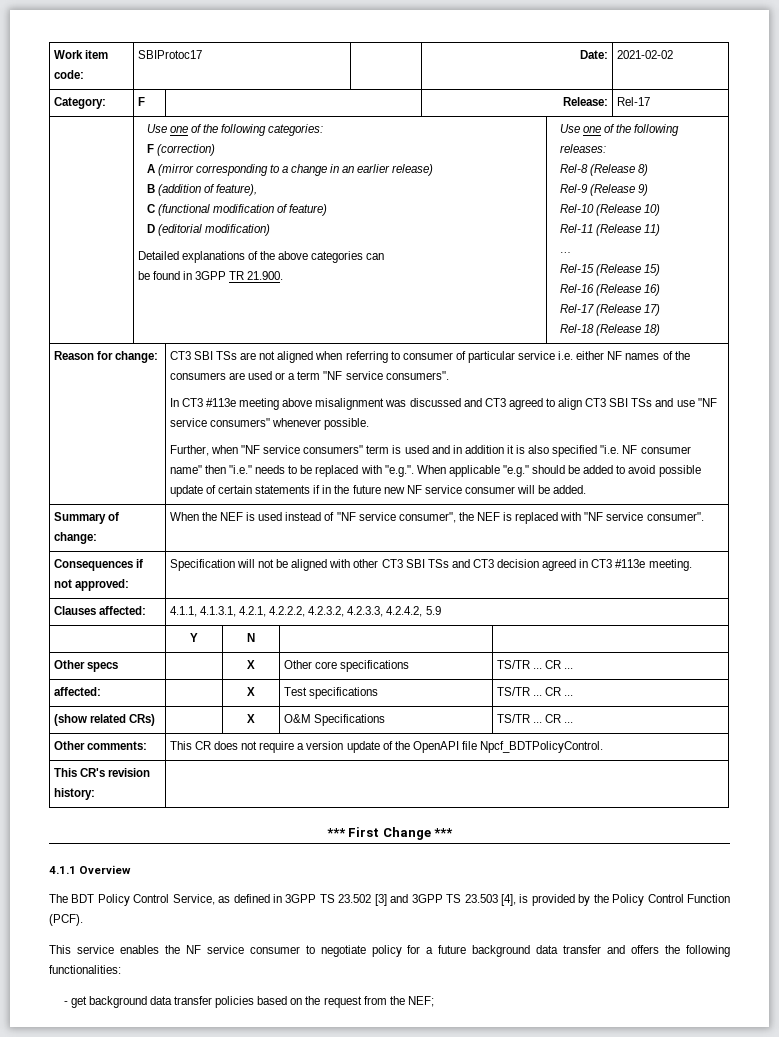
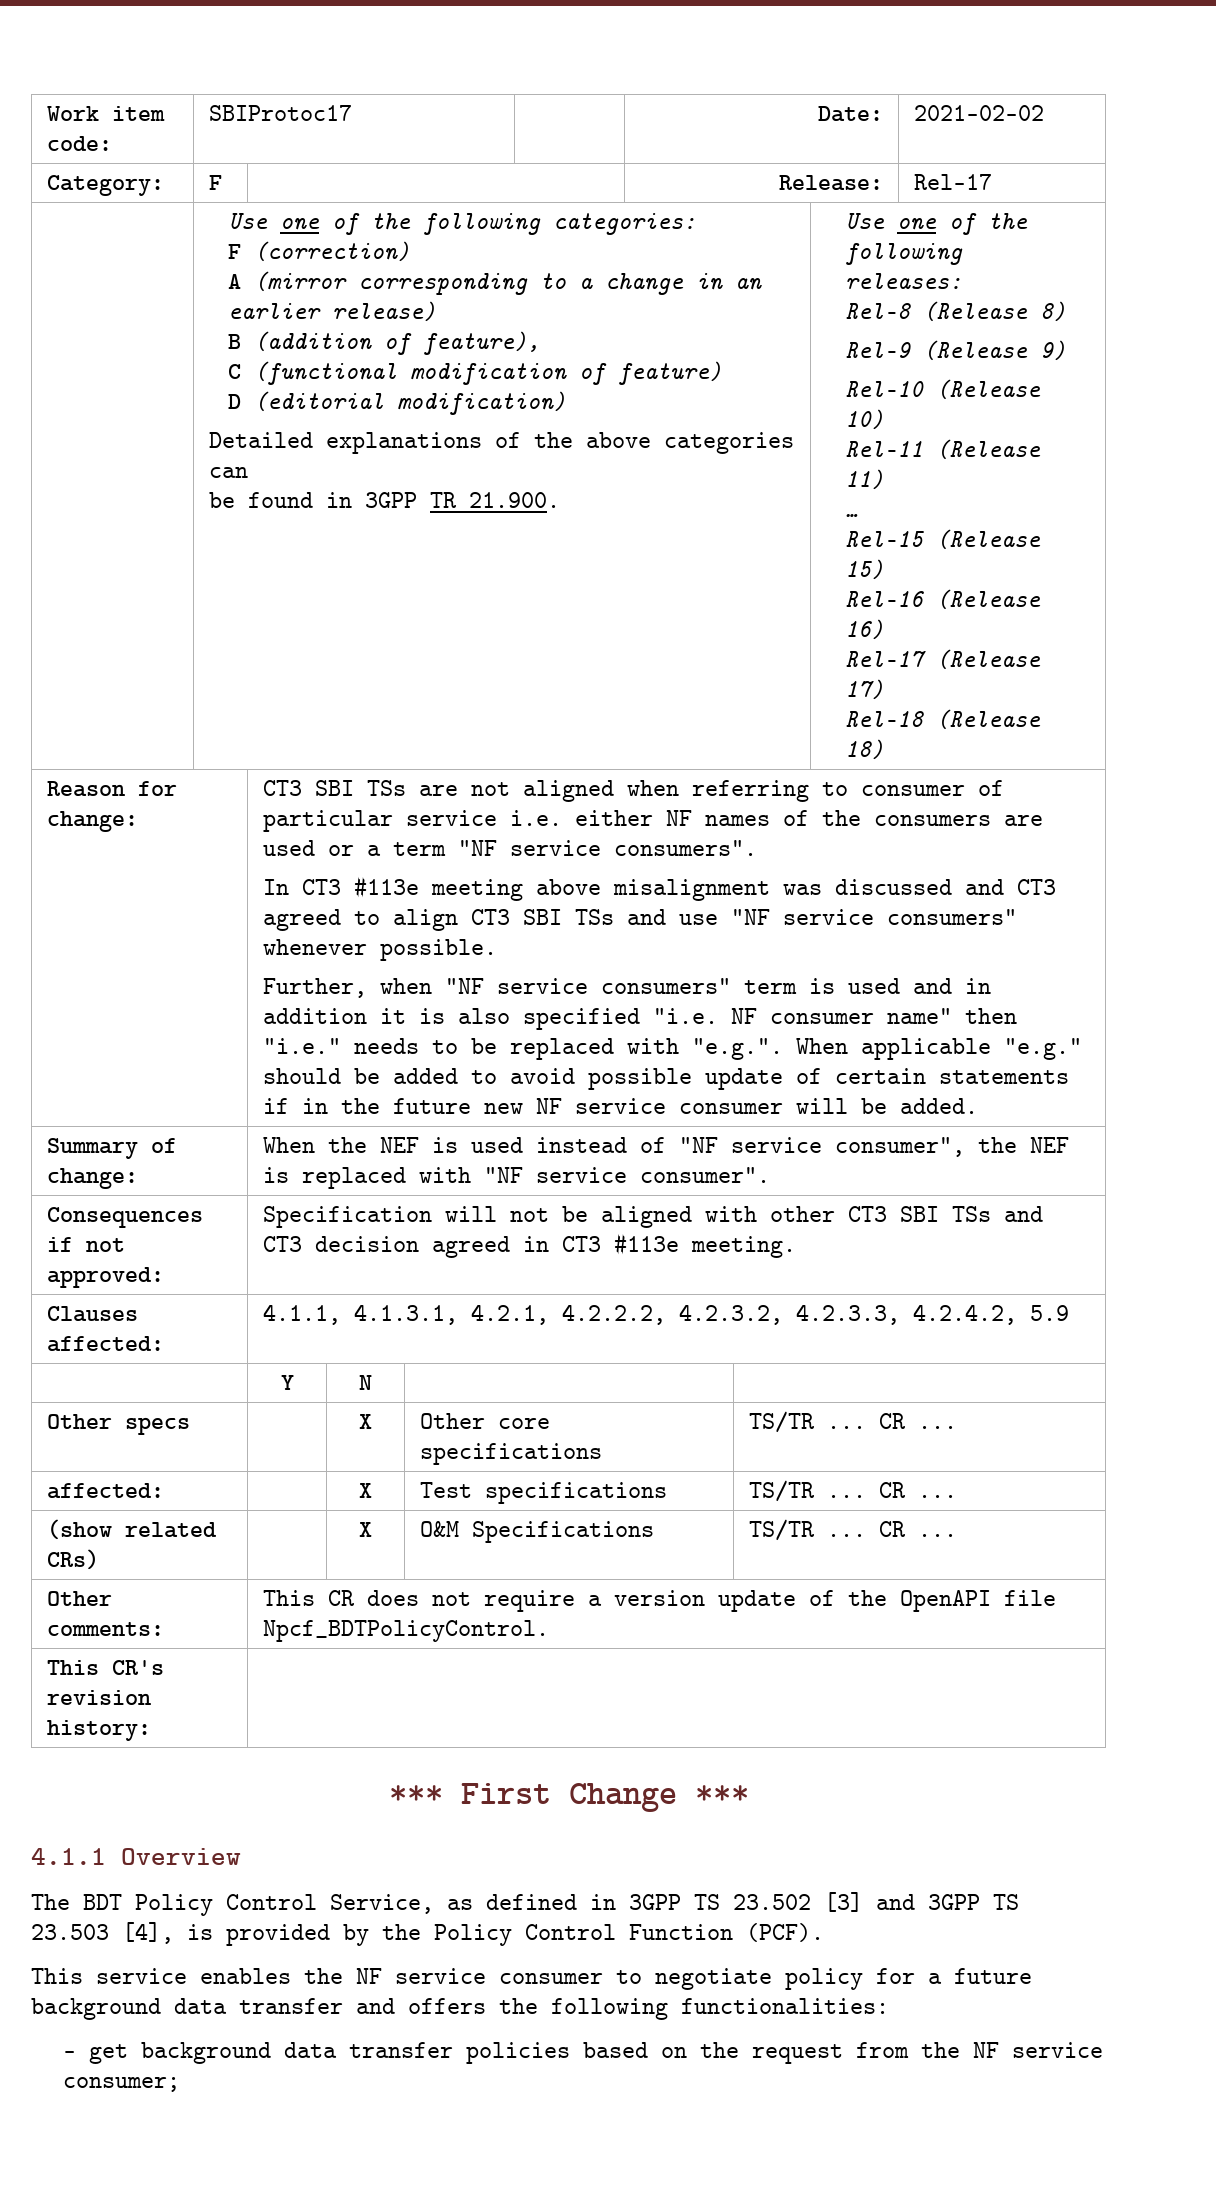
- - get background data transfer policies based on the request from the NEF;
+ - get background data transfer policies based on the request from the NF service consumer;

